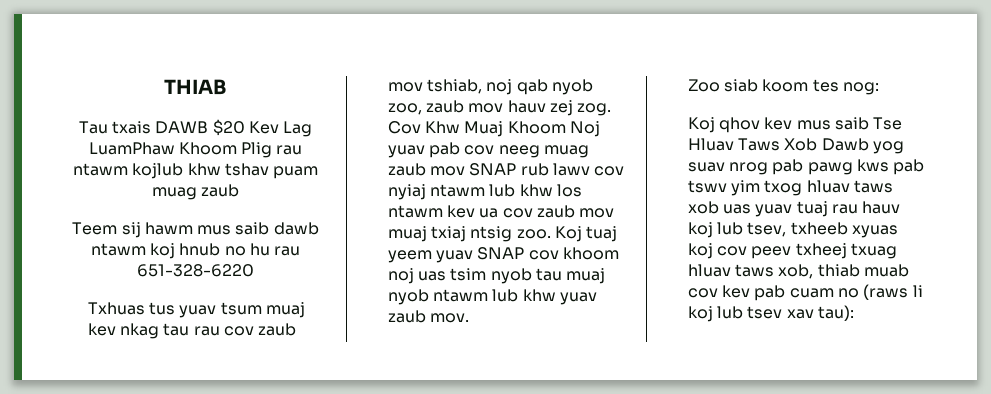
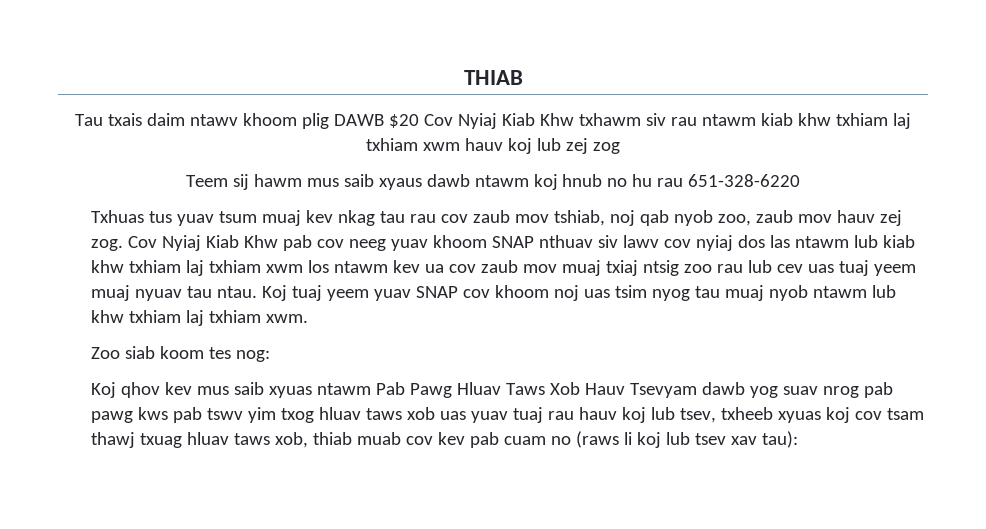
- Tau txais DAWB $20 Kev Lag LuamPhaw Khoom Plig rau ntawm kojlub khw tshav puam muag zaub
+ Tau txais daim ntawv khoom plig DAWB $20 Cov Nyiaj Kiab Khw txhawm siv rau ntawm kiab khw txhiam laj txhiam xwm hauv koj lub zej zog
- Teem sij hawm mus saib dawb ntawm koj hnub no hu rau 651-328-6220
+ Teem sij hawm mus saib xyaus dawb ntawm koj hnub no hu rau 651-328-6220
- Cov Khw Muaj Khoom Noj yuav pab cov neeg muag zaub mov SNAP rub lawv cov nyiaj ntawm lub khw los ntawm kev ua cov zaub mov muaj txiaj ntsig zoo.
+ Cov Nyiaj Kiab Khw pab cov neeg yuav khoom SNAP nthuav siv lawv cov nyiaj dos las ntawm lub kiab khw txhiam laj txhiam xwm los ntawm kev ua cov zaub mov muaj txiaj ntsig zoo rau lub cev uas tuaj yeem muaj nyuav tau ntau.
- Koj tuaj yeem yuav SNAP cov khoom noj uas tsim nyob tau muaj nyob ntawm lub khw yuav zaub mov.
+ Koj tuaj yeem yuav SNAP cov khoom noj uas tsim nyog tau muaj nyob ntawm lub khw txhiam laj txhiam xwm.
- Koj qhov kev mus saib Tse Hluav Taws Xob Dawb yog suav nrog pab pawg kws pab tswv yim txog hluav taws xob uas yuav tuaj rau hauv koj lub tsev, txheeb xyuas koj cov peev txheej txuag hluav taws xob, thiab muab cov kev pab cuam no (raws li koj lub tsev xav tau):
+ Koj qhov kev mus saib xyuas ntawm Pab Pawg Hluav Taws Xob Hauv Tsevyam dawb yog suav nrog pab pawg kws pab tswv yim txog hluav taws xob uas yuav tuaj rau hauv koj lub tsev, txheeb xyuas koj cov tsam thawj txuag hluav taws xob, thiab muab cov kev pab cuam no (raws li koj lub tsev xav tau):

